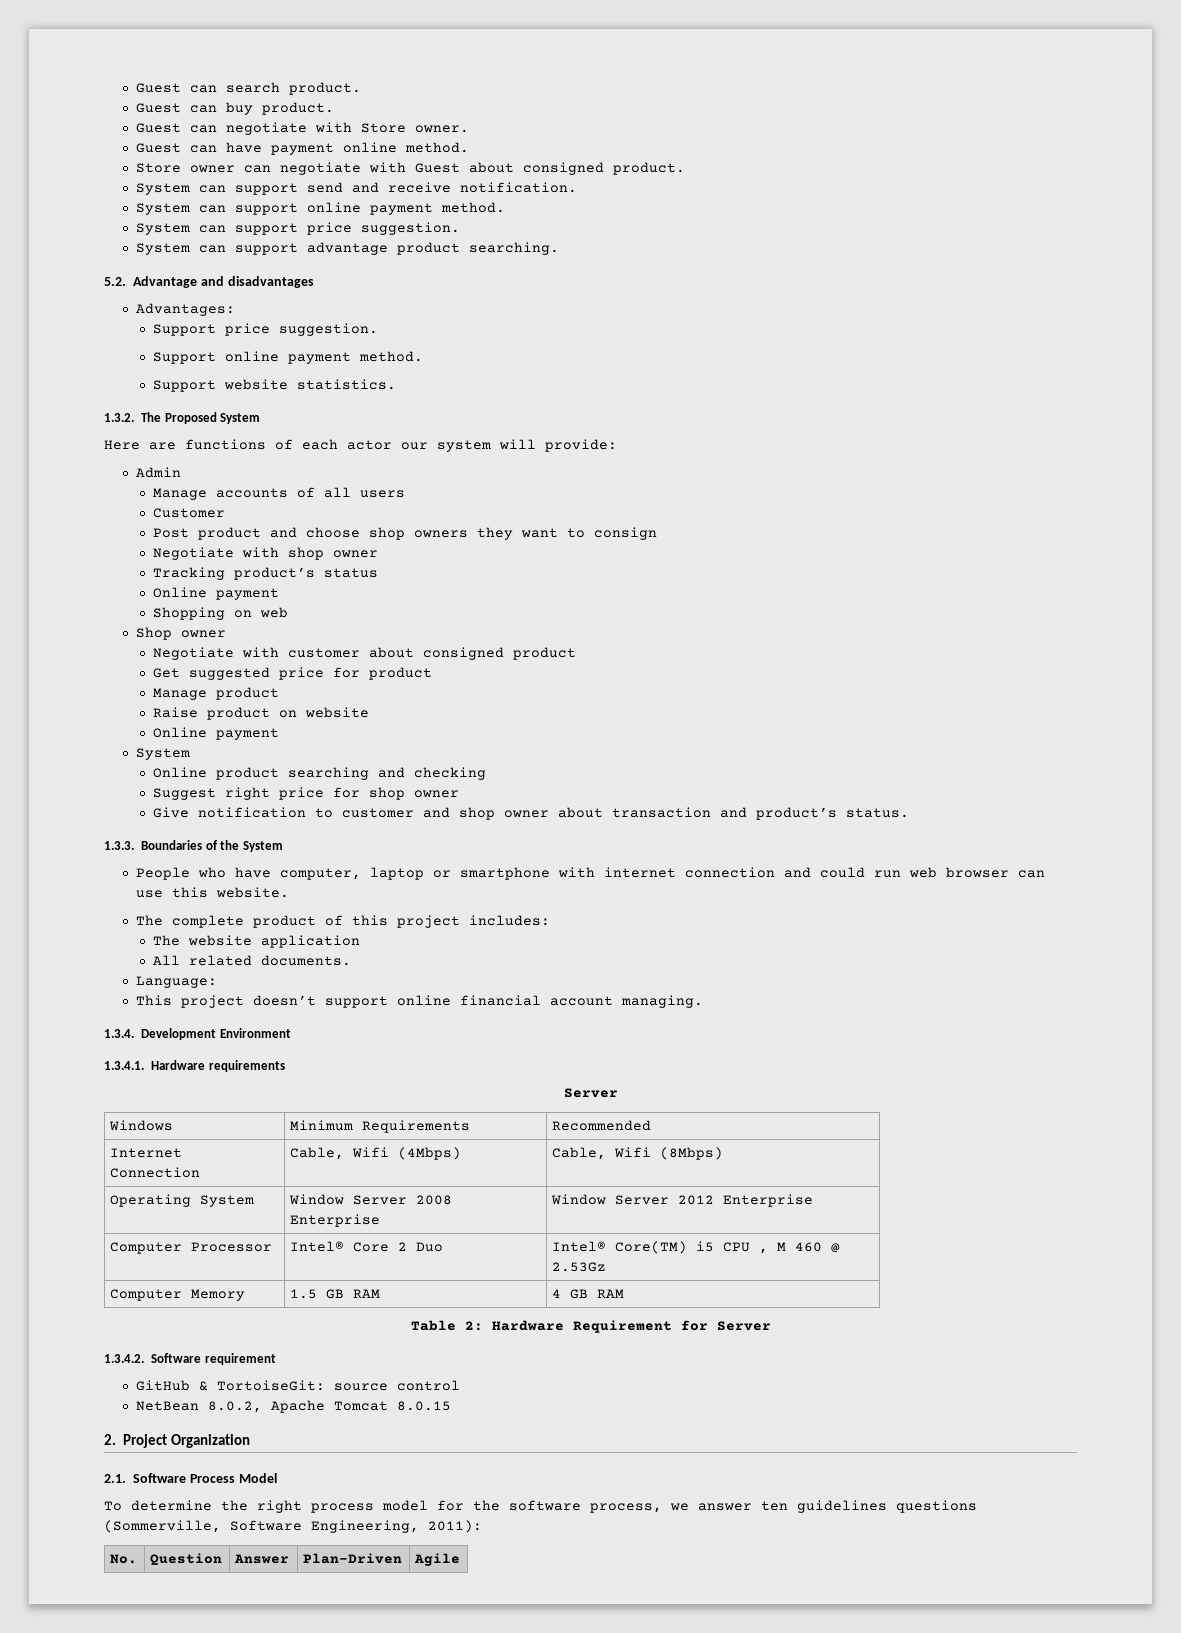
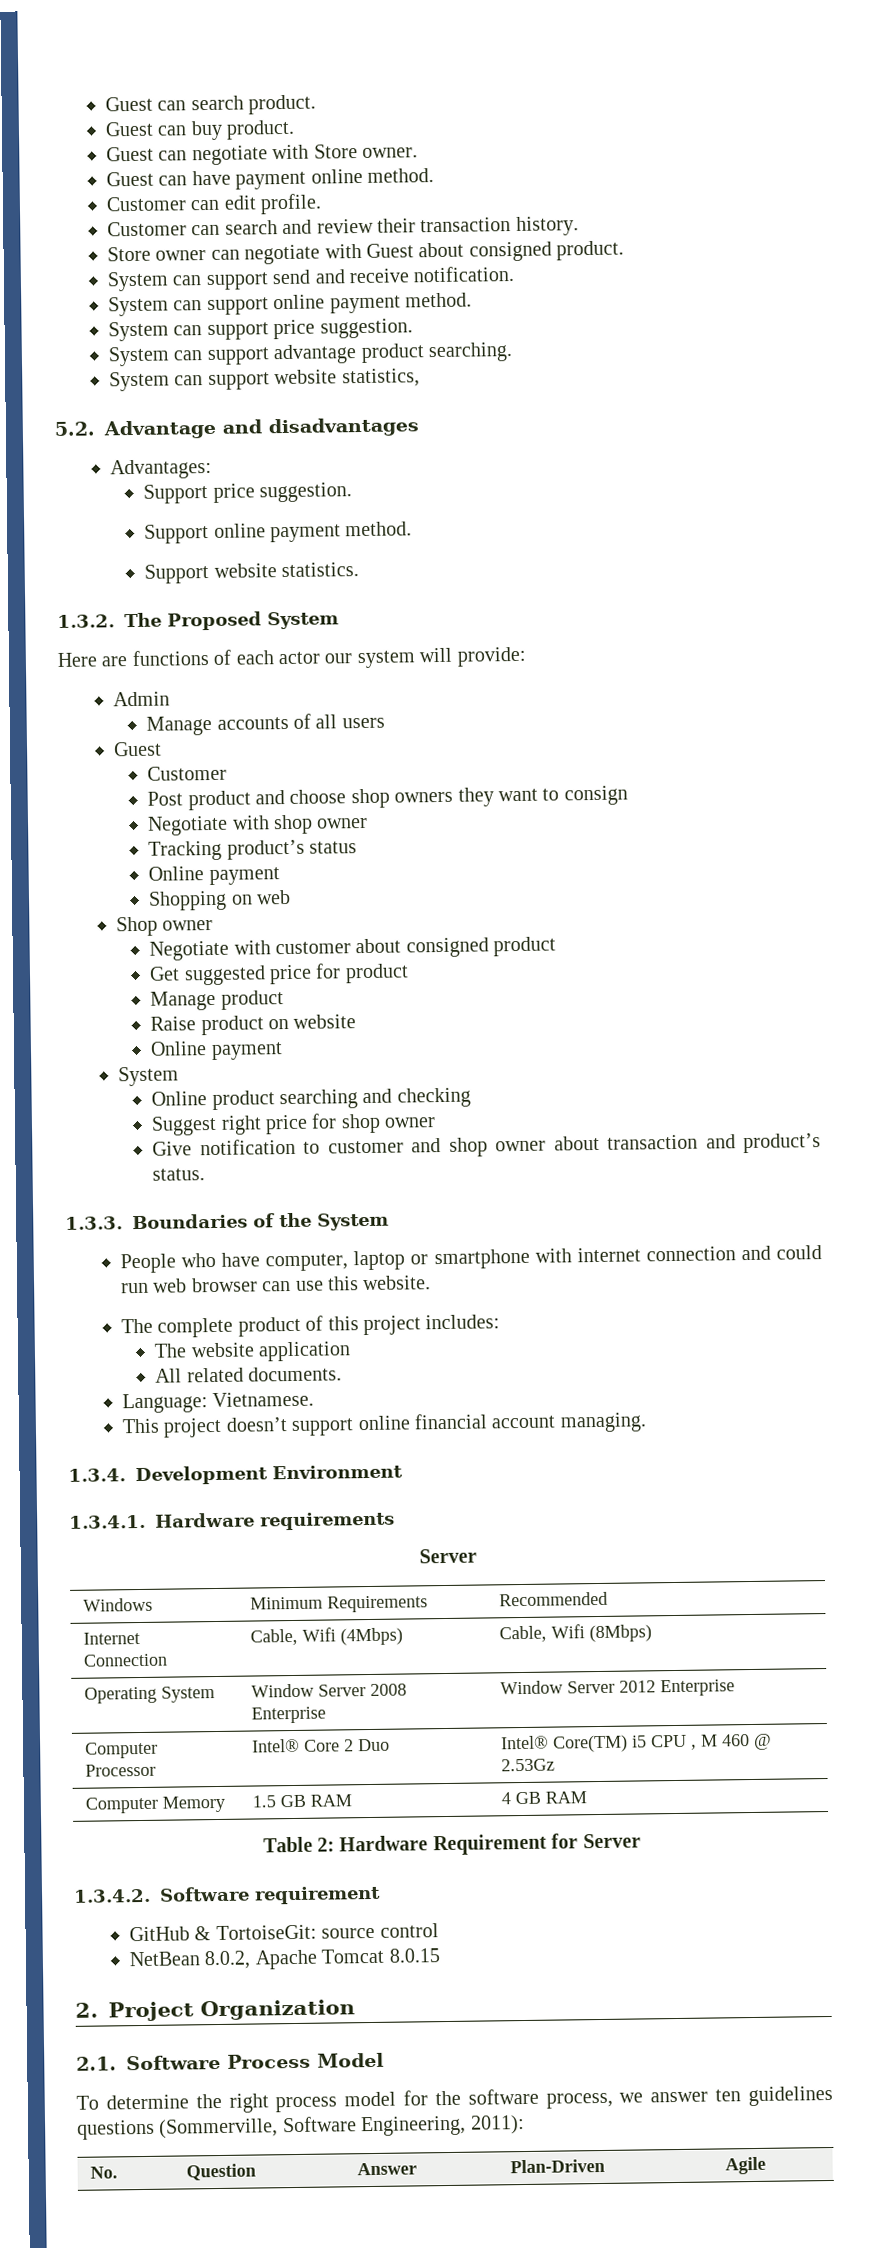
+ Customer can edit profile.
+ Customer can search and review their transaction history.
+ System can support website statistics,
  Manage accounts of all users
+ Guest
- Language:
+ Language: Vietnamese.

